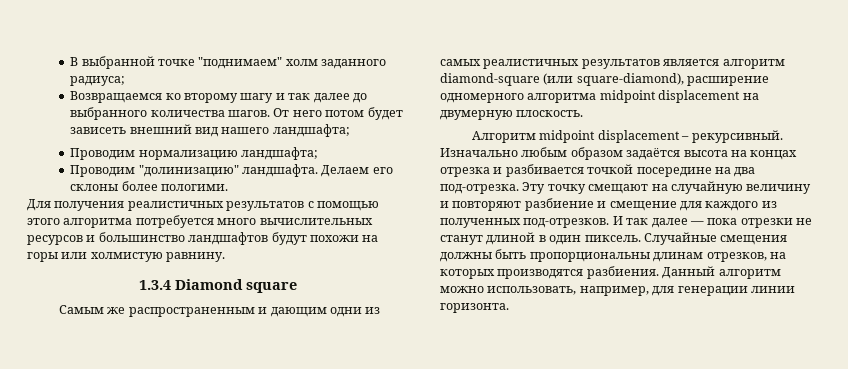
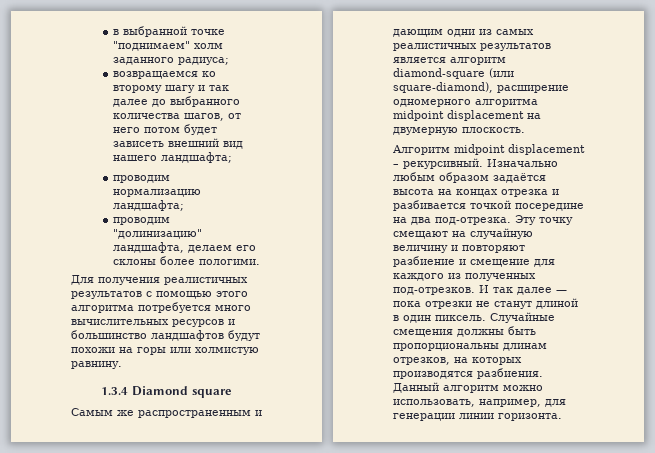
- В выбранной точке "поднимаем" холм заданного радиуса;
+ в выбранной точке "поднимаем" холм заданного радиуса;
- Возвращаемся ко второму шагу и так далее до выбранного количества шагов. От него потом будет зависеть внешний вид нашего ландшафта;
+ возвращаемся ко второму шагу и так далее до выбранного количества шагов, от него потом будет зависеть внешний вид нашего ландшафта;
- Проводим нормализацию ландшафта;
+ проводим нормализацию ландшафта;
- Проводим "долинизацию" ландшафта. Делаем его склоны более пологими.
+ проводим "долинизацию" ландшафта, делаем его склоны более пологими.

